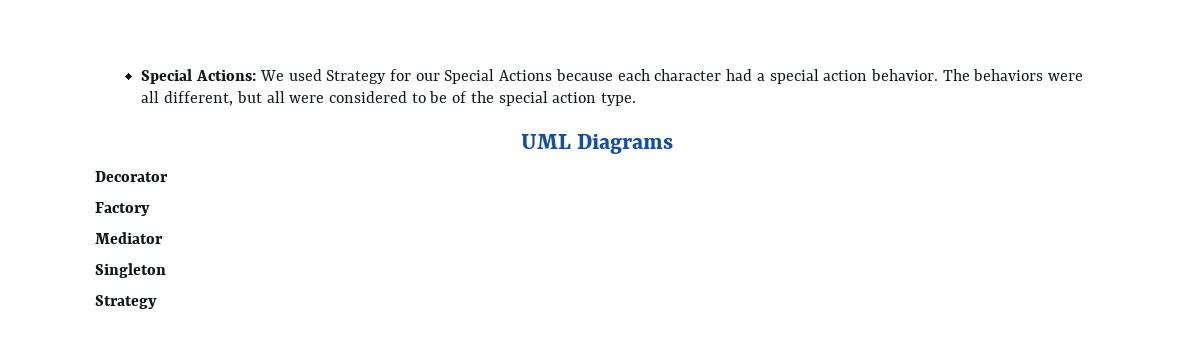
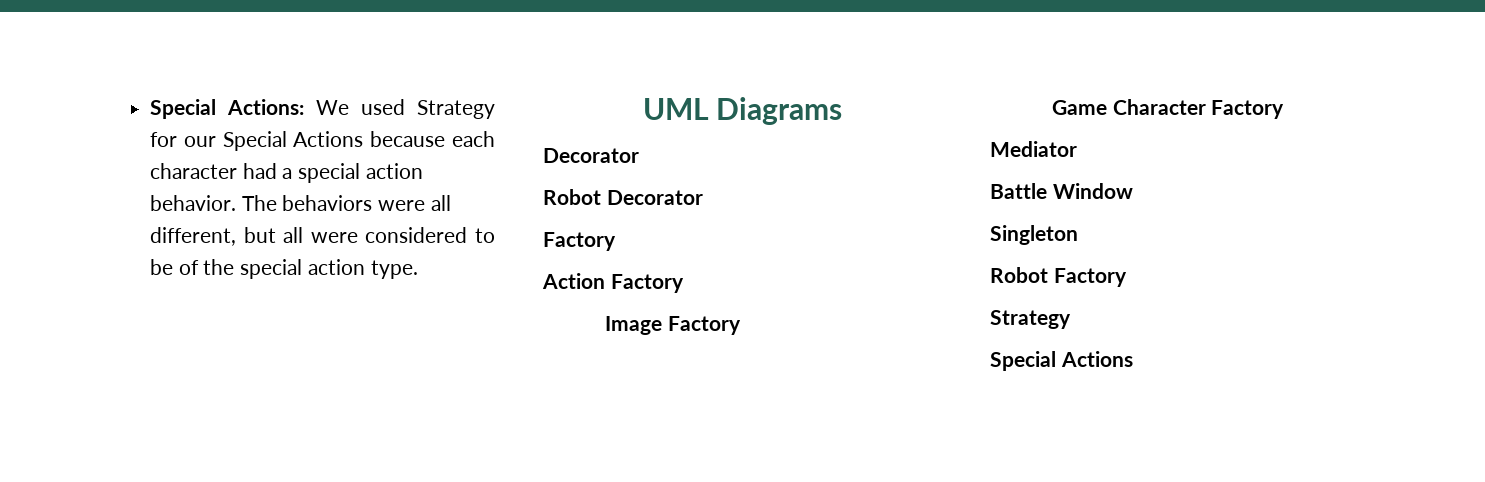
+ Robot Decorator
  Factory
+ Action Factory
+ Image Factory
+ Game Character Factory
+ Battle Window
  Singleton
+ Robot Factory
  Strategy
+ Special Actions

